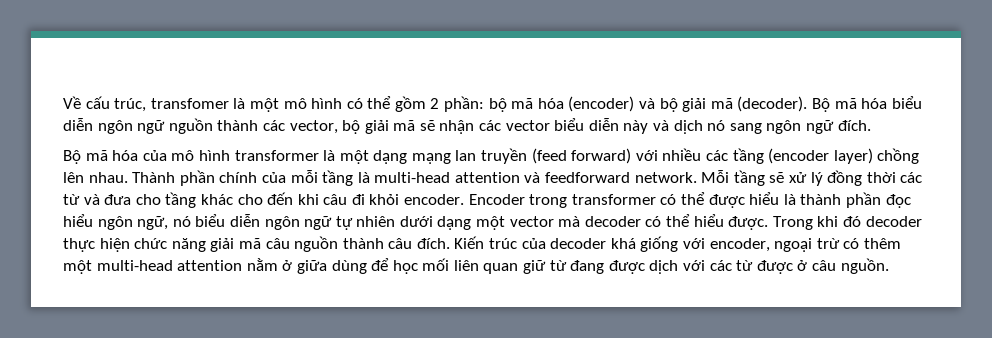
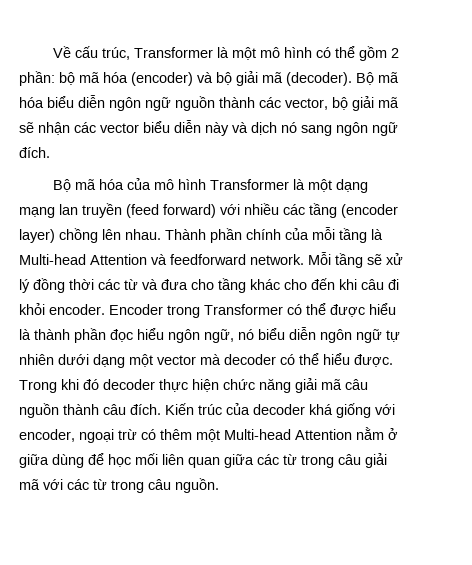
- Về cấu trúc, transfomer là một mô hình có thể gồm 2 phần: bộ mã hóa (encoder) và bộ giải mã (decoder).
+ Về cấu trúc, Transformer là một mô hình có thể gồm 2 phần: bộ mã hóa (encoder) và bộ giải mã (decoder).
- Bộ mã hóa của mô hình transformer là một dạng mạng lan truyền (feed forward) với nhiều các tầng (encoder layer) chồng lên nhau.
+ Bộ mã hóa của mô hình Transformer là một dạng mạng lan truyền (feed forward) với nhiều các tầng (encoder layer) chồng lên nhau.
- Thành phần chính của mỗi tầng là multi-head attention và feedforward network.
+ Thành phần chính của mỗi tầng là Multi-head Attention và feedforward network.
- Encoder trong transformer có thể được hiểu là thành phần đọc hiểu ngôn ngữ, nó biểu diễn ngôn ngữ tự nhiên dưới dạng một vector mà decoder có thể hiểu được.
+ Encoder trong Transformer có thể được hiểu là thành phần đọc hiểu ngôn ngữ, nó biểu diễn ngôn ngữ tự nhiên dưới dạng một vector mà decoder có thể hiểu được.
- Kiến trúc của decoder khá giống với encoder, ngoại trừ có thêm một multi-head attention nằm ở giữa dùng để học mối liên quan giữ từ đang được dịch với các từ được ở câu nguồn.
+ Kiến trúc của decoder khá giống với encoder, ngoại trừ có thêm một Multi-head Attention nằm ở giữa dùng để học mối liên quan giữa các từ trong câu giải mã với các từ trong câu nguồn.

